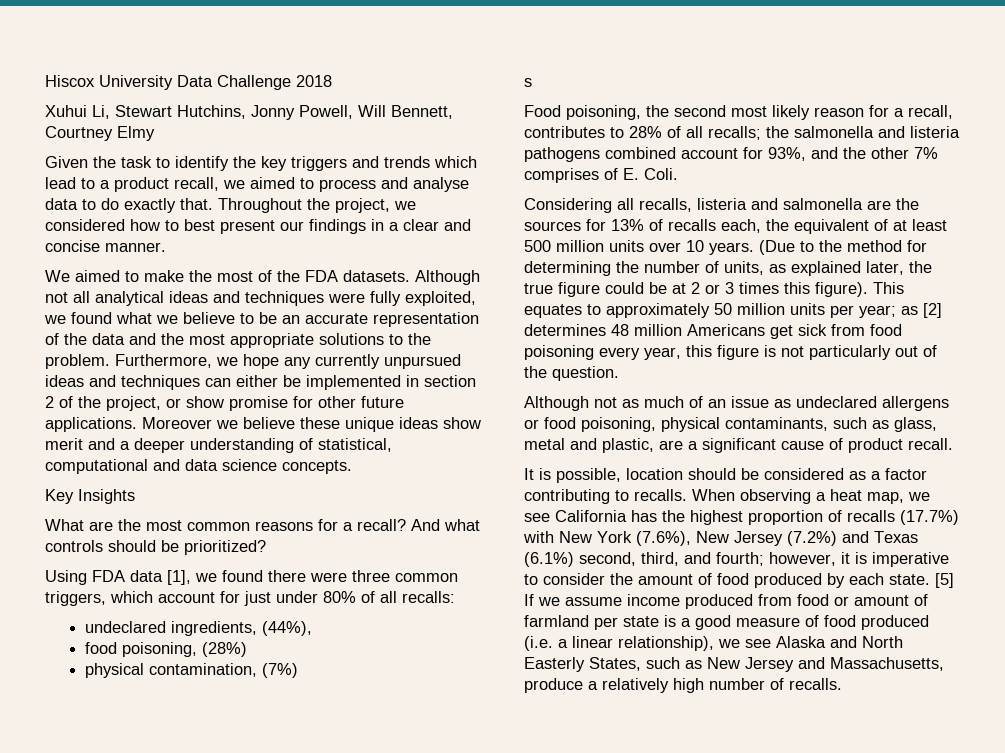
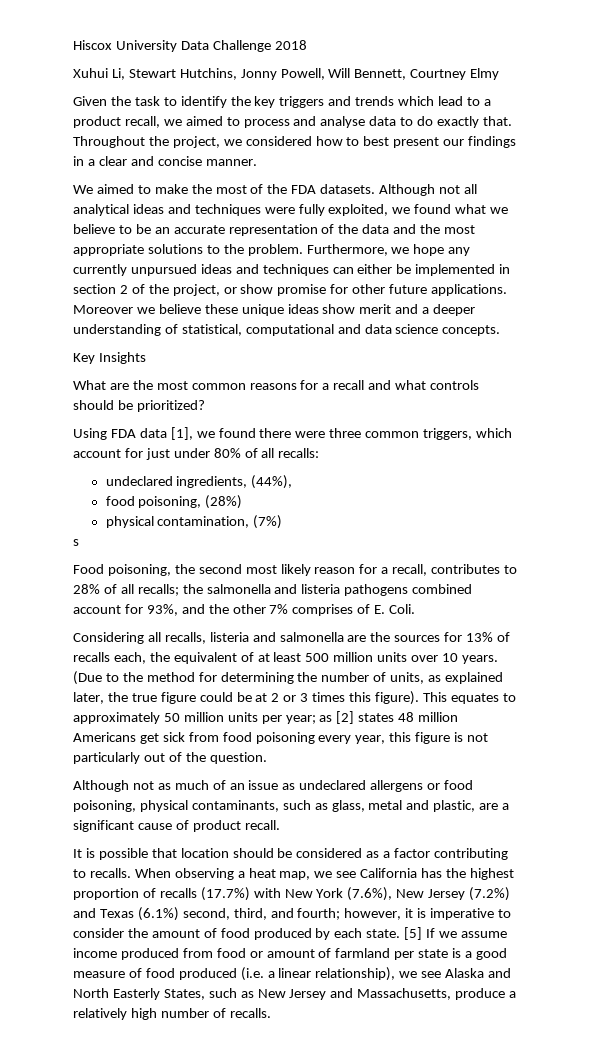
- What are the most common reasons for a recall? And what controls should be prioritized?
+ What are the most common reasons for a recall and what controls should be prioritized?
- This equates to approximately 50 million units per year; as [2] determines 48 million Americans get sick from food poisoning every year, this figure is not particularly out of the question.
+ This equates to approximately 50 million units per year; as [2] states 48 million Americans get sick from food poisoning every year, this figure is not particularly out of the question.
- It is possible, location should be considered as a factor contributing to recalls.
+ It is possible that location should be considered as a factor contributing to recalls.

